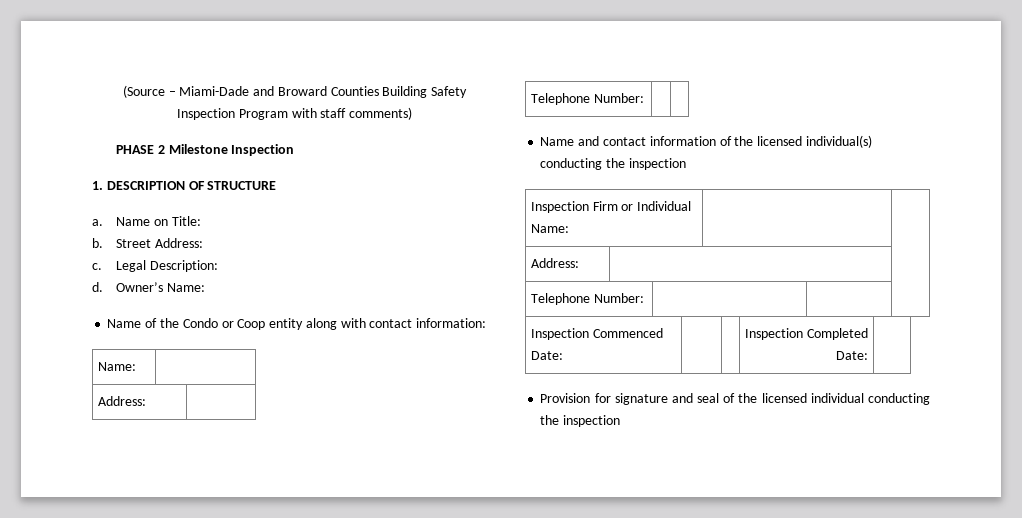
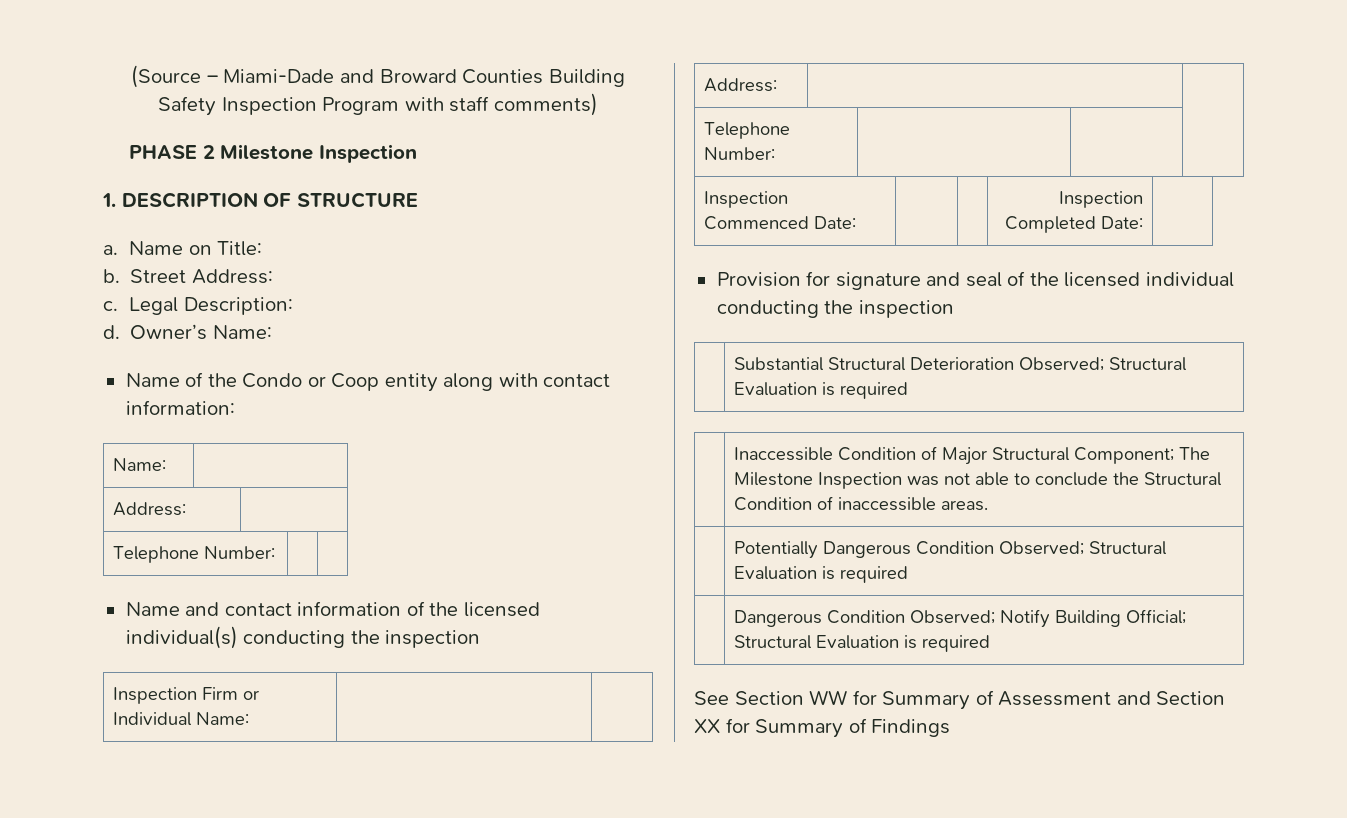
+ | Substantial Structural Deterioration Observed; Structural Evaluation is required
+ | Inaccessible Condition of Major Structural Component; The Milestone Inspection was not able to conclude the Structural Condition of inaccessible areas.
+ | Potentially Dangerous Condition Observed; Structural Evaluation is required
+ | Dangerous Condition Observed; Notify Building Official; Structural Evaluation is required
+ See Section WW for Summary of Assessment and Section XX for Summary of Findings

